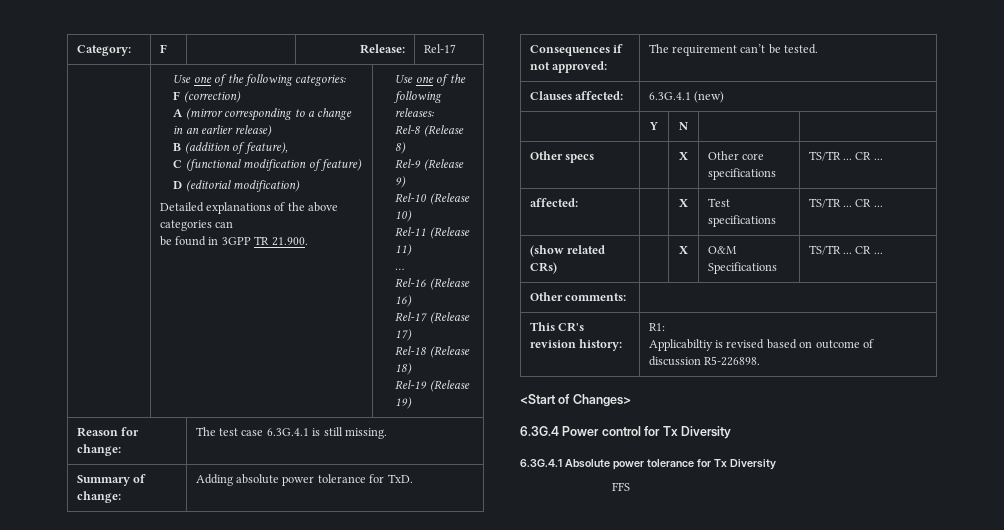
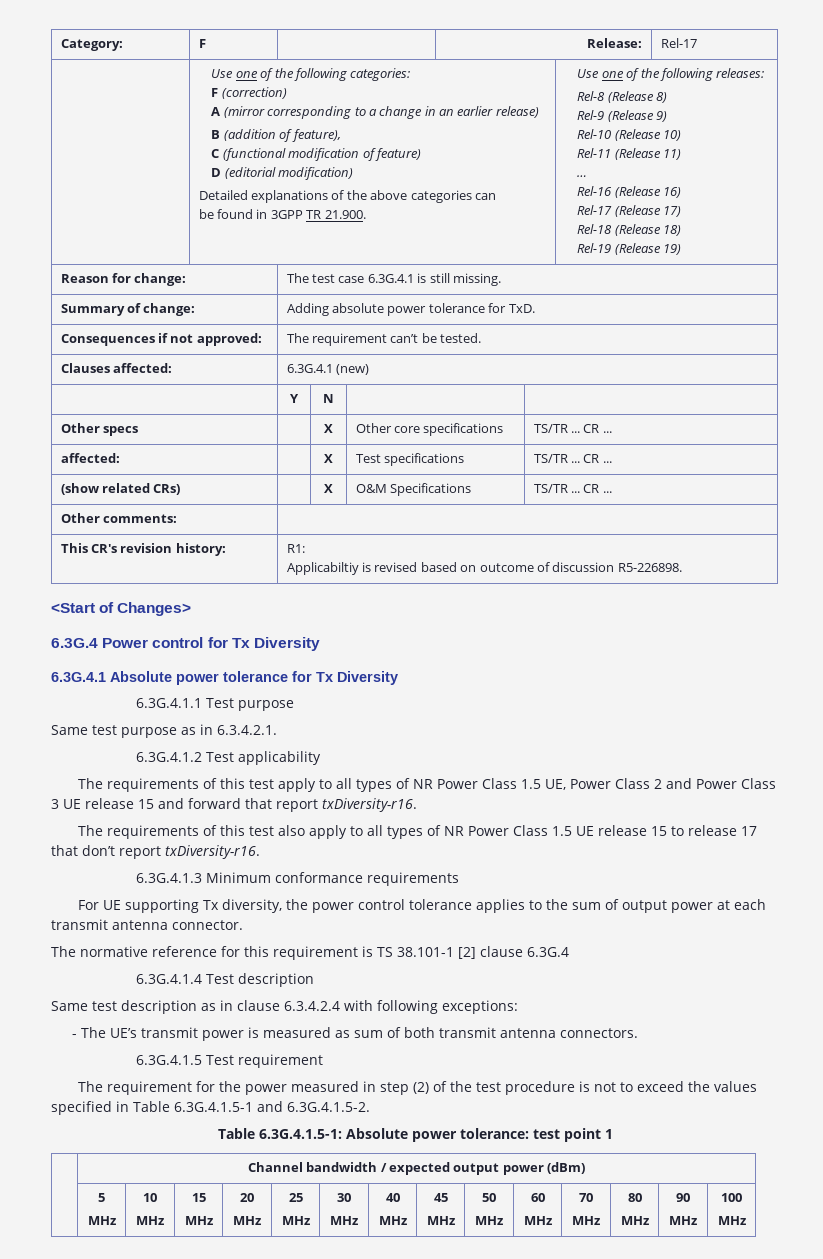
- FFS
+ 6.3G.4.1.1 Test purpose
+ Same test purpose as in 6.3.4.2.1.
+ 6.3G.4.1.2 Test applicability
+ The requirements of this test apply to all types of NR Power Class 1.5 UE, Power Class 2 and Power Class 3 UE release 15 and forward that report txDiversity-r16.
+ The requirements of this test also apply to all types of NR Power Class 1.5 UE release 15 to release 17 that don’t report txDiversity-r16.
+ 6.3G.4.1.3 Minimum conformance requirements
+ For UE supporting Tx diversity, the power control tolerance applies to the sum of output power at each transmit antenna connector.
+ The normative reference for this requirement is TS 38.101-1 [2] clause 6.3G.4
+ 6.3G.4.1.4 Test description
+ Same test description as in clause 6.3.4.2.4 with following exceptions:
+ - The UE’s transmit power is measured as sum of both transmit antenna connectors.
+ 6.3G.4.1.5 Test requirement
+ The requirement for the power measured in step (2) of the test procedure is not to exceed the values specified in Table 6.3G.4.1.5-1 and 6.3G.4.1.5-2.
+ Table 6.3G.4.1.5-1: Absolute power tolerance: test point 1
+ | Channel bandwidth / expected output power (dBm)
+ | 5
+ MHz | 10
+ MHz | 15
+ MHz | 20
+ MHz | 25
+ MHz | 30
+ MHz | 40
+ MHz | 45
+ MHz | 50
+ MHz | 60
+ MHz | 70
+ MHz | 80
+ MHz | 90
+ MHz | 100
+ MHz

